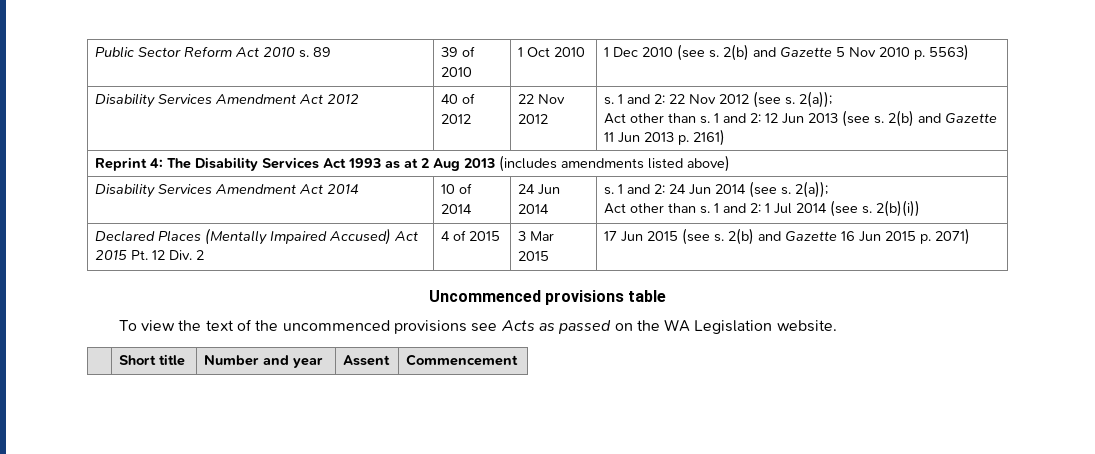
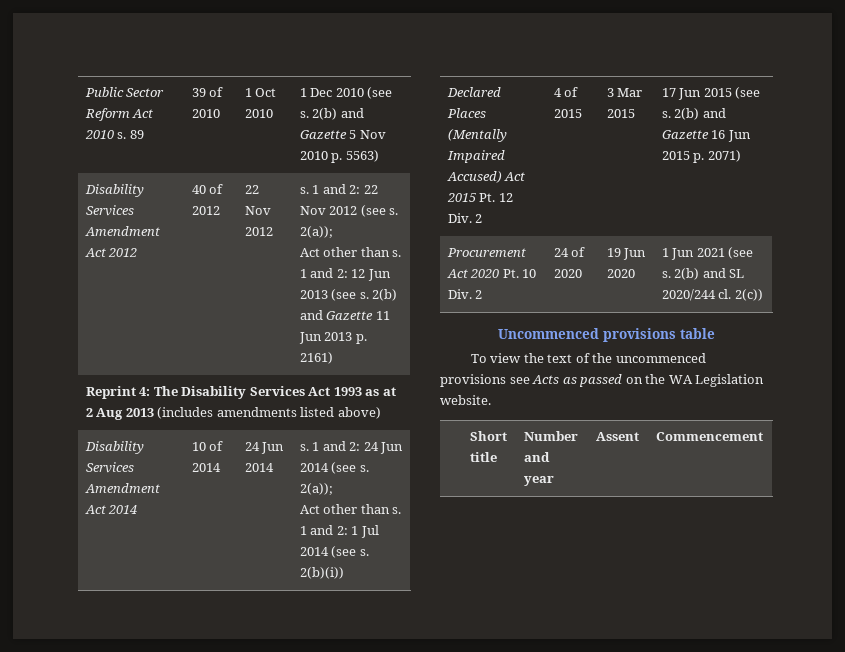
+ Procurement Act 2020 Pt. 10 Div. 2 | 24 of 2020 | 19 Jun 2020 | 1 Jun 2021 (see s. 2(b) and SL 2020/244 cl. 2(c))

